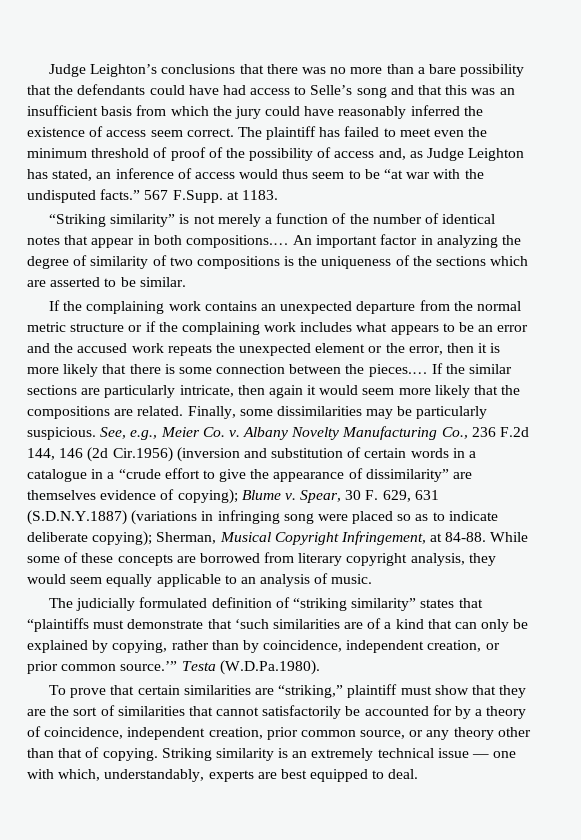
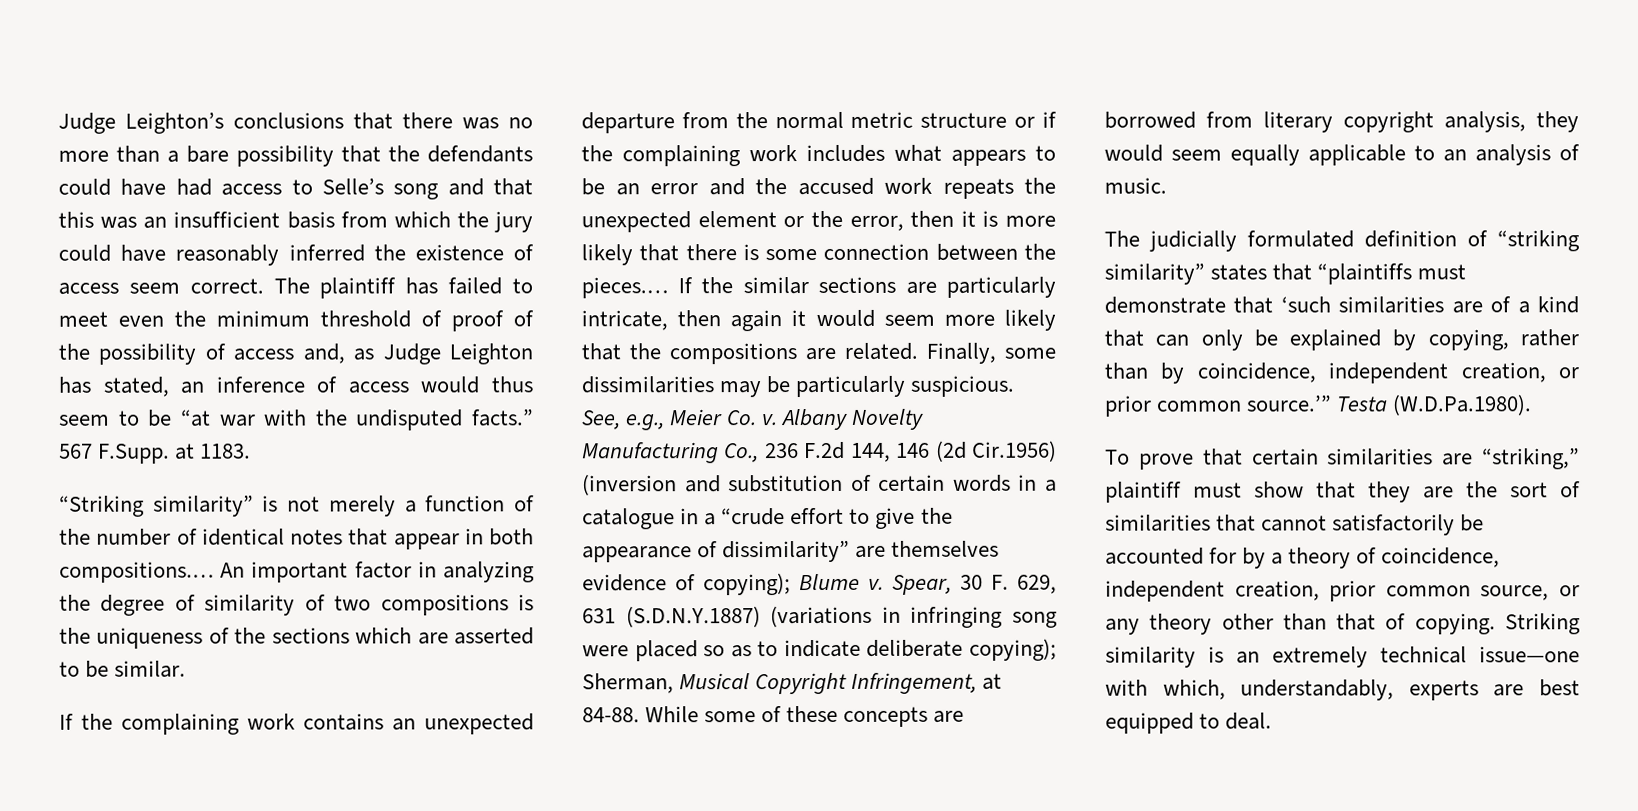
- Striking similarity is an extremely technical issue — one with which, understandably, experts are best equipped to deal.
+ Striking similarity is an extremely technical issue—one with which, understandably, experts are best equipped to deal.

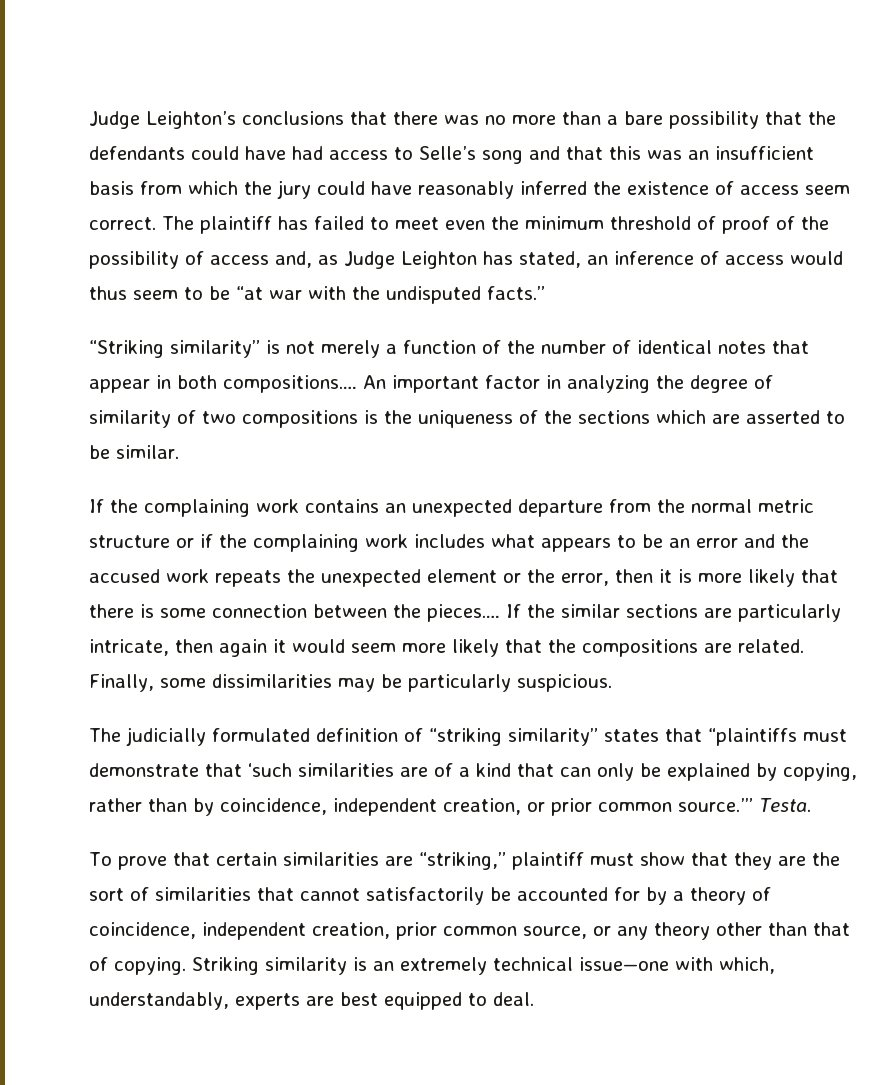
- 567 F.Supp. at 1183.
- See, e.g., Meier Co. v. Albany Novelty Manufacturing Co., 236 F.2d 144, 146 (2d Cir.1956) (inversion and substitution of certain words in a catalogue in a “crude effort to give the appearance of dissimilarity” are themselves evidence of copying); Blume v. Spear, 30 F. 629, 631 (S.D.N.Y.1887) (variations in infringing song were placed so as to indicate deliberate copying); Sherman, Musical Copyright Infringement, at 84-88. While some of these concepts are borrowed from literary copyright analysis, they would seem equally applicable to an analysis of music.
- Testa (W.D.Pa.1980).
+ Testa.

